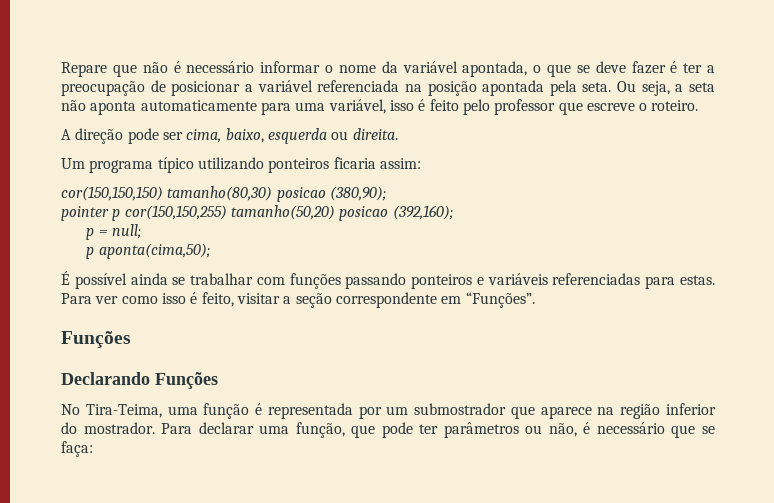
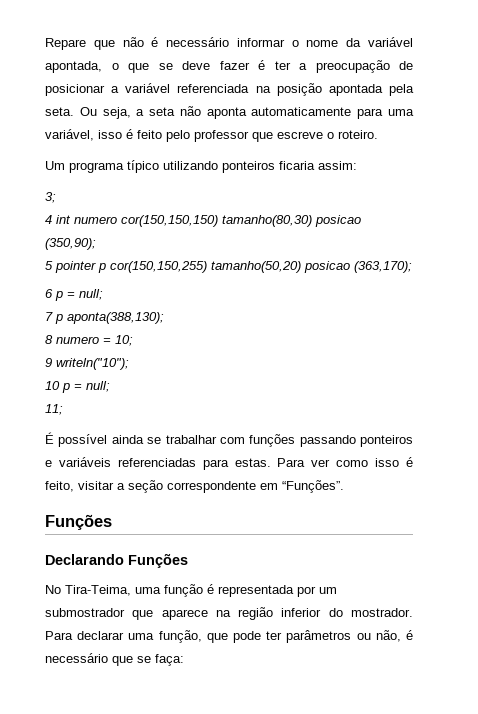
- A direção pode ser cima, baixo, esquerda ou direita.
- cor(150,150,150) tamanho(80,30) posicao (380,90);
- pointer p cor(150,150,255) tamanho(50,20) posicao (392,160);
- p = null;
- p aponta(cima,50);
+ 3;
+ 4 int numero cor(150,150,150) tamanho(80,30) posicao (350,90);
+ 5 pointer p cor(150,150,255) tamanho(50,20) posicao (363,170);
+ 6 p = null;
+ 7 p aponta(388,130);
+ 8 numero = 10;
+ 9 writeln("10");
+ 10 p = null;
+ 11;

